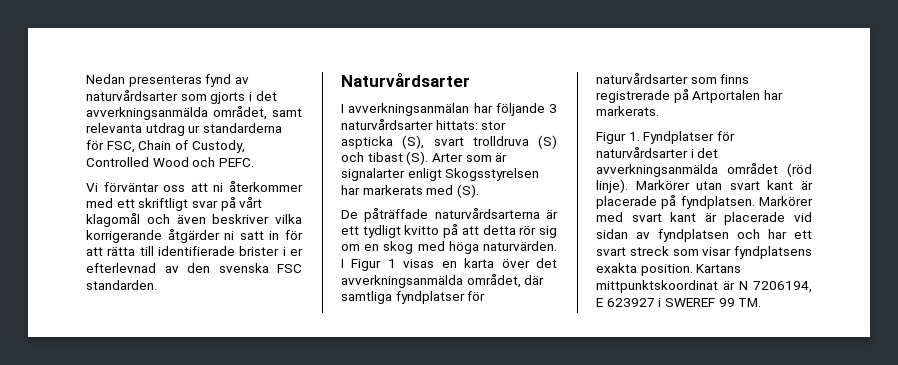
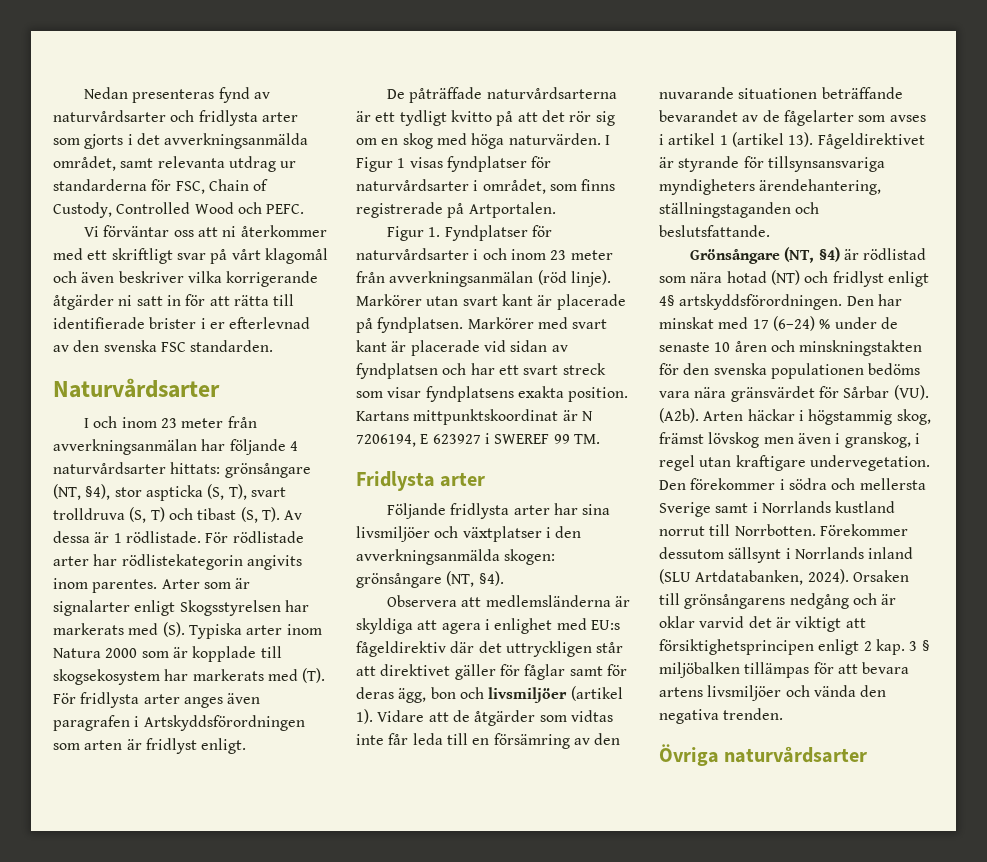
- Nedan presenteras fynd av naturvårdsarter som gjorts i det avverkningsanmälda området, samt relevanta utdrag ur standarderna för FSC, Chain of Custody, Controlled Wood och PEFC.
+ Nedan presenteras fynd av naturvårdsarter och fridlysta arter som gjorts i det avverkningsanmälda området, samt relevanta utdrag ur standarderna för FSC, Chain of Custody, Controlled Wood och PEFC.
- I avverkningsanmälan har följande 3 naturvårdsarter hittats: stor aspticka (S), svart trolldruva (S) och tibast (S). Arter som är signalarter enligt Skogsstyrelsen har markerats med (S).
+ I och inom 23 meter från avverkningsanmälan har följande 4 naturvårdsarter hittats: grönsångare (NT, §4), stor aspticka (S, T), svart trolldruva (S, T) och tibast (S, T). Av dessa är 1 rödlistade. För rödlistade arter har rödlistekategorin angivits inom parentes. Arter som är signalarter enligt Skogsstyrelsen har markerats med (S). Typiska arter inom Natura 2000 som är kopplade till skogsekosystem har markerats med (T). För fridlysta arter anges även paragrafen i Artskyddsförordningen som arten är fridlyst enligt.
- De påträffade naturvårdsarterna är ett tydligt kvitto på att detta rör sig om en skog med höga naturvärden.
+ De påträffade naturvårdsarterna är ett tydligt kvitto på att det rör sig om en skog med höga naturvärden.
- I Figur 1 visas en karta över det avverkningsanmälda området, där samtliga fyndplatser för naturvårdsarter som finns registrerade på Artportalen har markerats.
+ I Figur 1 visas fyndplatser för naturvårdsarter i området, som finns registrerade på Artportalen.
- Figur 1. Fyndplatser för naturvårdsarter i det avverkningsanmälda området (röd linje).
+ Figur 1. Fyndplatser för naturvårdsarter i och inom 23 meter från avverkningsanmälan (röd linje).
+ Fridlysta arter
+ Följande fridlysta arter har sina livsmiljöer och växtplatser i den avverkningsanmälda skogen: grönsångare (NT, §4).
+ Observera att medlemsländerna är skyldiga att agera i enlighet med EU:s fågeldirektiv där det uttryckligen står att direktivet gäller för fåglar samt för deras ägg, bon och livsmiljöer (artikel 1). Vidare att de åtgärder som vidtas inte får leda till en försämring av den nuvarande situationen beträffande bevarandet av de fågelarter som avses i artikel 1 (artikel 13). Fågeldirektivet är styrande för tillsynsansvariga myndigheters ärendehantering, ställningstaganden och beslutsfattande.
+ Grönsångare (NT, §4) är rödlistad som nära hotad (NT) och fridlyst enligt 4§ artskyddsförordningen. Den har minskat med 17 (6–24) % under de senaste 10 åren och minskningstakten för den svenska populationen bedöms vara nära gränsvärdet för Sårbar (VU). (A2b). Arten häckar i högstammig skog, främst lövskog men även i granskog, i regel utan kraftigare undervegetation. Den förekommer i södra och mellersta Sverige samt i Norrlands kustland norrut till Norrbotten. Förekommer dessutom sällsynt i Norrlands inland (SLU Artdatabanken, 2024). Orsaken till grönsångarens nedgång och är oklar varvid det är viktigt att försiktighetsprincipen enligt 2 kap. 3 § miljöbalken tillämpas för att bevara artens livsmiljöer och vända den negativa trenden.
+ Övriga naturvårdsarter

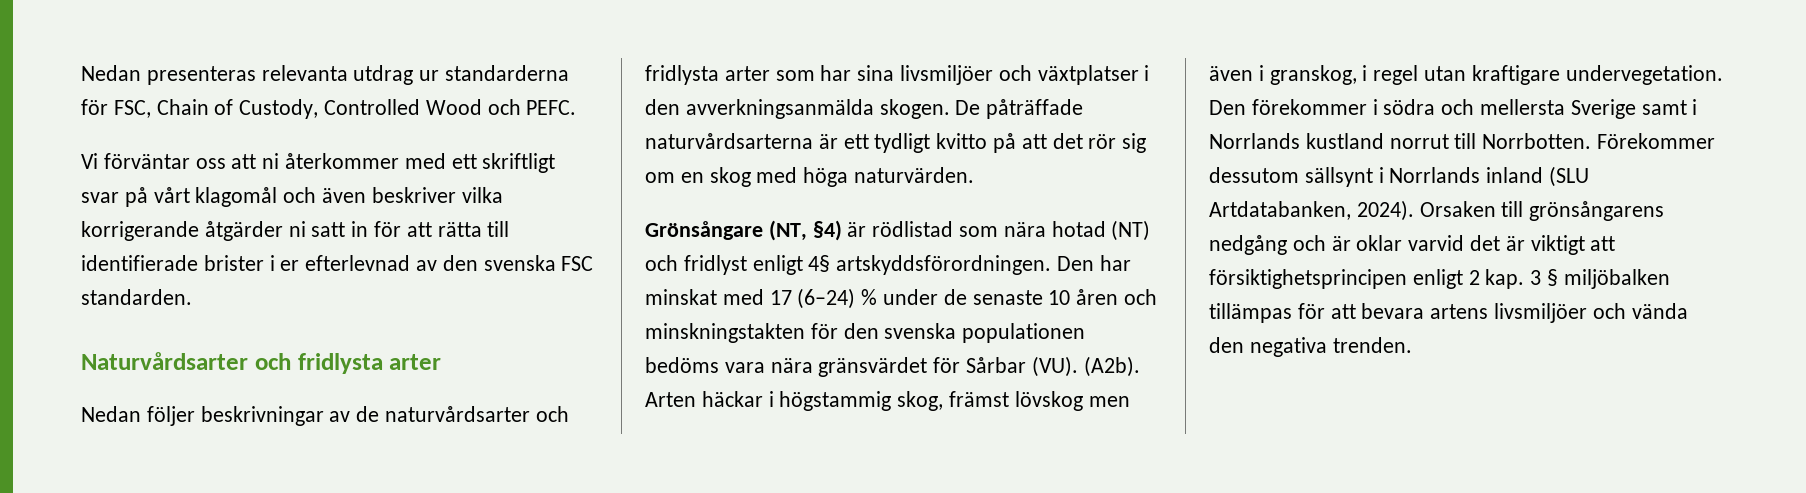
- Nedan presenteras fynd av naturvårdsarter och fridlysta arter som gjorts i det avverkningsanmälda området, samt relevanta utdrag ur standarderna för FSC, Chain of Custody, Controlled Wood och PEFC.
+ Nedan presenteras relevanta utdrag ur standarderna för FSC, Chain of Custody, Controlled Wood och PEFC.
- Naturvårdsarter
- I och inom 23 meter från avverkningsanmälan har följande 4 naturvårdsarter hittats: grönsångare (NT, §4), stor aspticka (S, T), svart trolldruva (S, T) och tibast (S, T). Av dessa är 1 rödlistade. För rödlistade arter har rödlistekategorin angivits inom parentes. Arter som är signalarter enligt Skogsstyrelsen har markerats med (S). Typiska arter inom Natura 2000 som är kopplade till skogsekosystem har markerats med (T). För fridlysta arter anges även paragrafen i Artskyddsförordningen som arten är fridlyst enligt.
- De påträffade naturvårdsarterna är ett tydligt kvitto på att det rör sig om en skog med höga naturvärden. I Figur 1 visas fyndplatser för naturvårdsarter i området, som finns registrerade på Artportalen.
- Figur 1. Fyndplatser för naturvårdsarter i och inom 23 meter från avverkningsanmälan (röd linje). Markörer utan svart kant är placerade på fyndplatsen. Markörer med svart kant är placerade vid sidan av fyndplatsen och har ett svart streck som visar fyndplatsens exakta position. Kartans mittpunktskoordinat är N 7206194, E 623927 i SWEREF 99 TM.
- Fridlysta arter
- Följande fridlysta arter har sina livsmiljöer och växtplatser i den avverkningsanmälda skogen: grönsångare (NT, §4).
- Observera att medlemsländerna är skyldiga att agera i enlighet med EU:s fågeldirektiv där det uttryckligen står att direktivet gäller för fåglar samt för deras ägg, bon och livsmiljöer (artikel 1). Vidare att de åtgärder som vidtas inte får leda till en försämring av den nuvarande situationen beträffande bevarandet av de fågelarter som avses i artikel 1 (artikel 13). Fågeldirektivet är styrande för tillsynsansvariga myndigheters ärendehantering, ställningstaganden och beslutsfattande.
+ Naturvårdsarter och fridlysta arter
+ Nedan följer beskrivningar av de naturvårdsarter och fridlysta arter som har sina livsmiljöer och växtplatser i den avverkningsanmälda skogen. De påträffade naturvårdsarterna är ett tydligt kvitto på att det rör sig om en skog med höga naturvärden.
- Övriga naturvårdsarter

